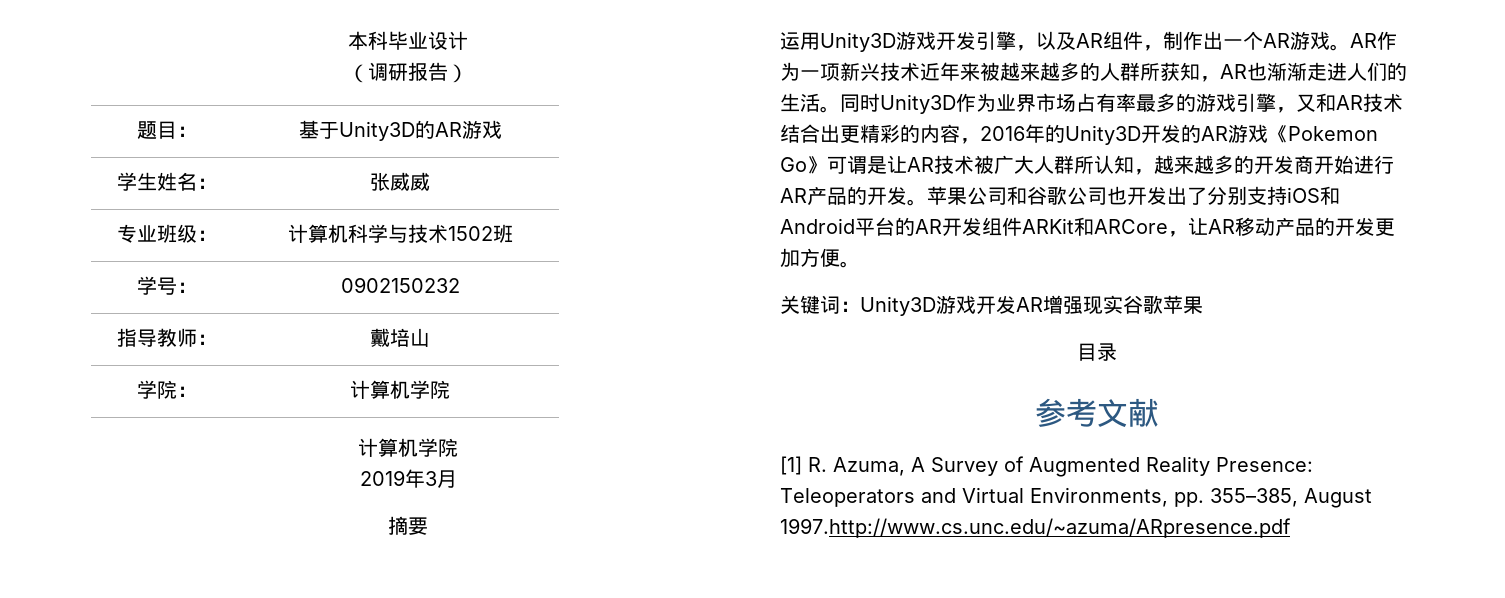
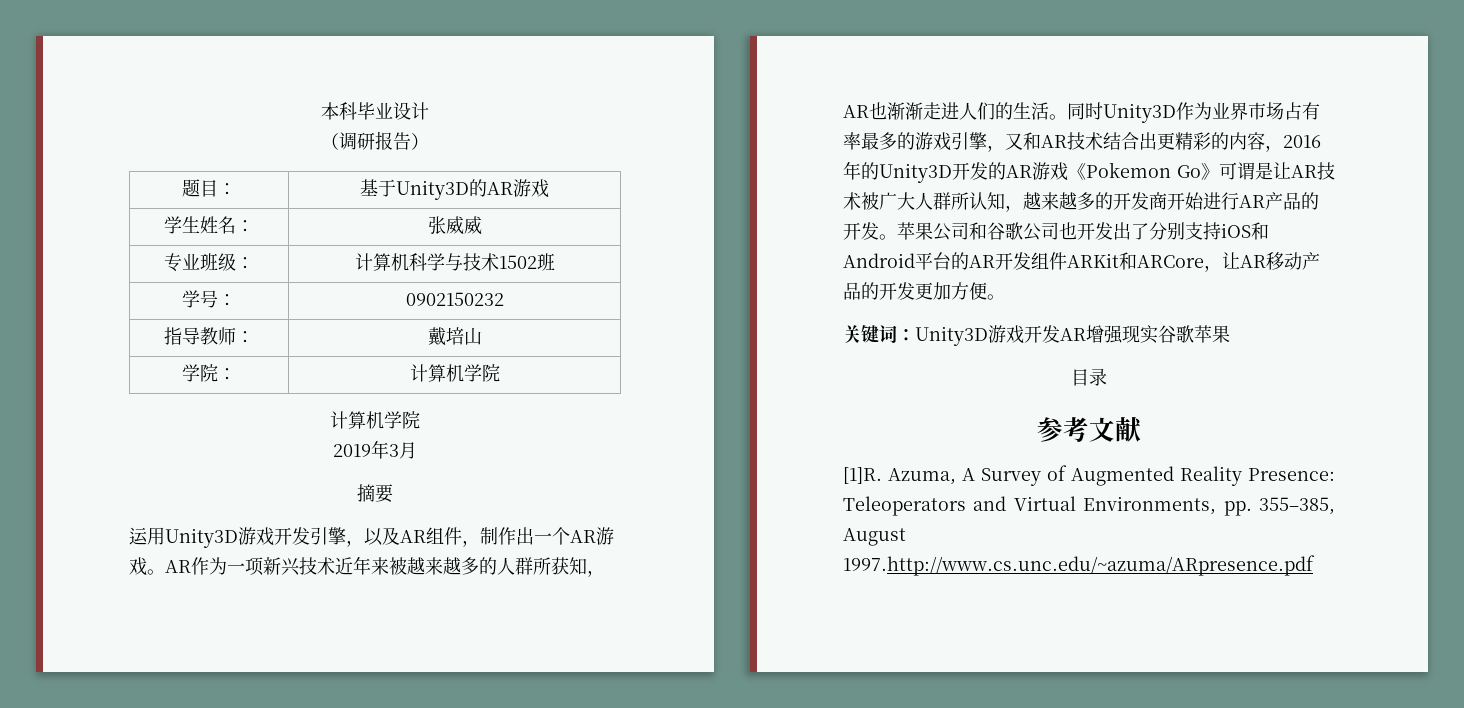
- [1] R. Azuma, A Survey of Augmented Reality Presence: Teleoperators and Virtual Environments, pp. 355–385, August 1997.http://www.cs.unc.edu/~azuma/ARpresence.pdf
+ [1]R. Azuma, A Survey of Augmented Reality Presence: Teleoperators and Virtual Environments, pp. 355–385, August 1997.http://www.cs.unc.edu/~azuma/ARpresence.pdf

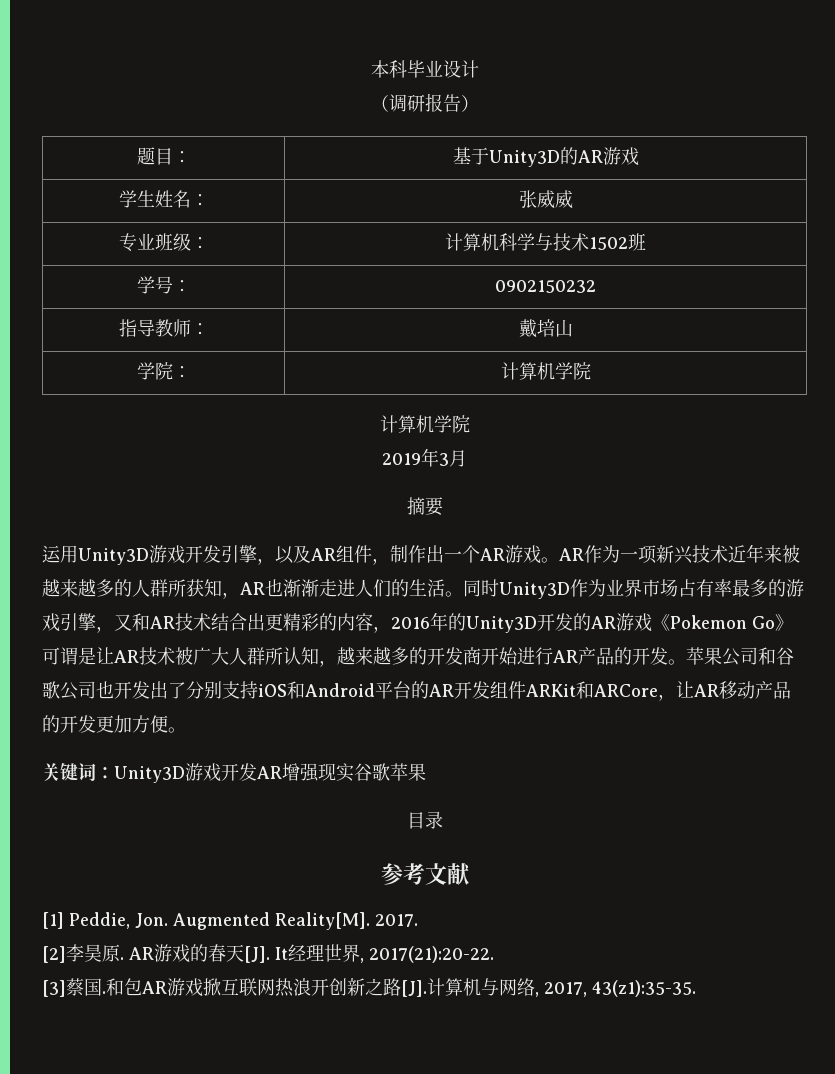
- [1]R. Azuma, A Survey of Augmented Reality Presence: Teleoperators and Virtual Environments, pp. 355–385, August 1997.http://www.cs.unc.edu/~azuma/ARpresence.pdf
+ [1] Peddie, Jon. Augmented Reality[M]. 2017.
+ [2]李昊原. AR游戏的春天[J]. It经理世界, 2017(21):20-22.
+ [3]蔡国.和包AR游戏掀互联网热浪开创新之路[J].计算机与网络, 2017, 43(z1):35-35.

